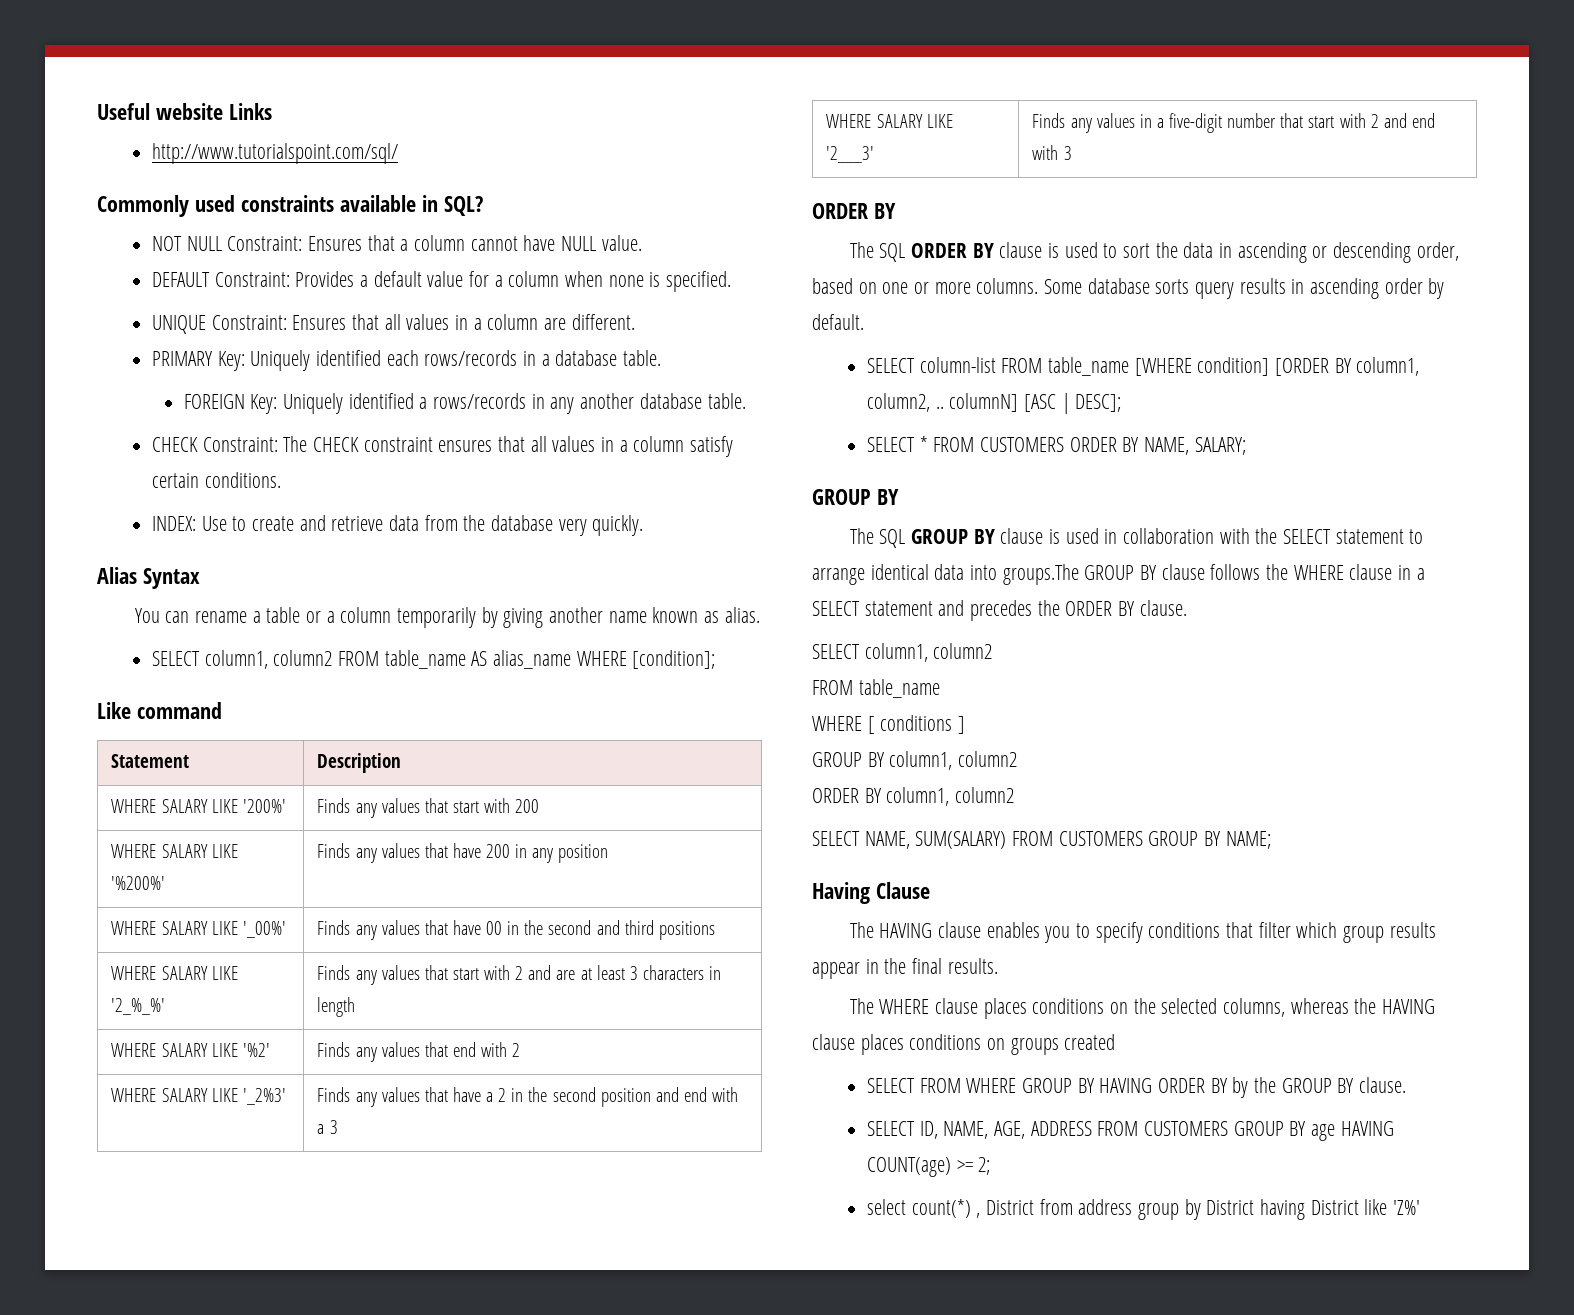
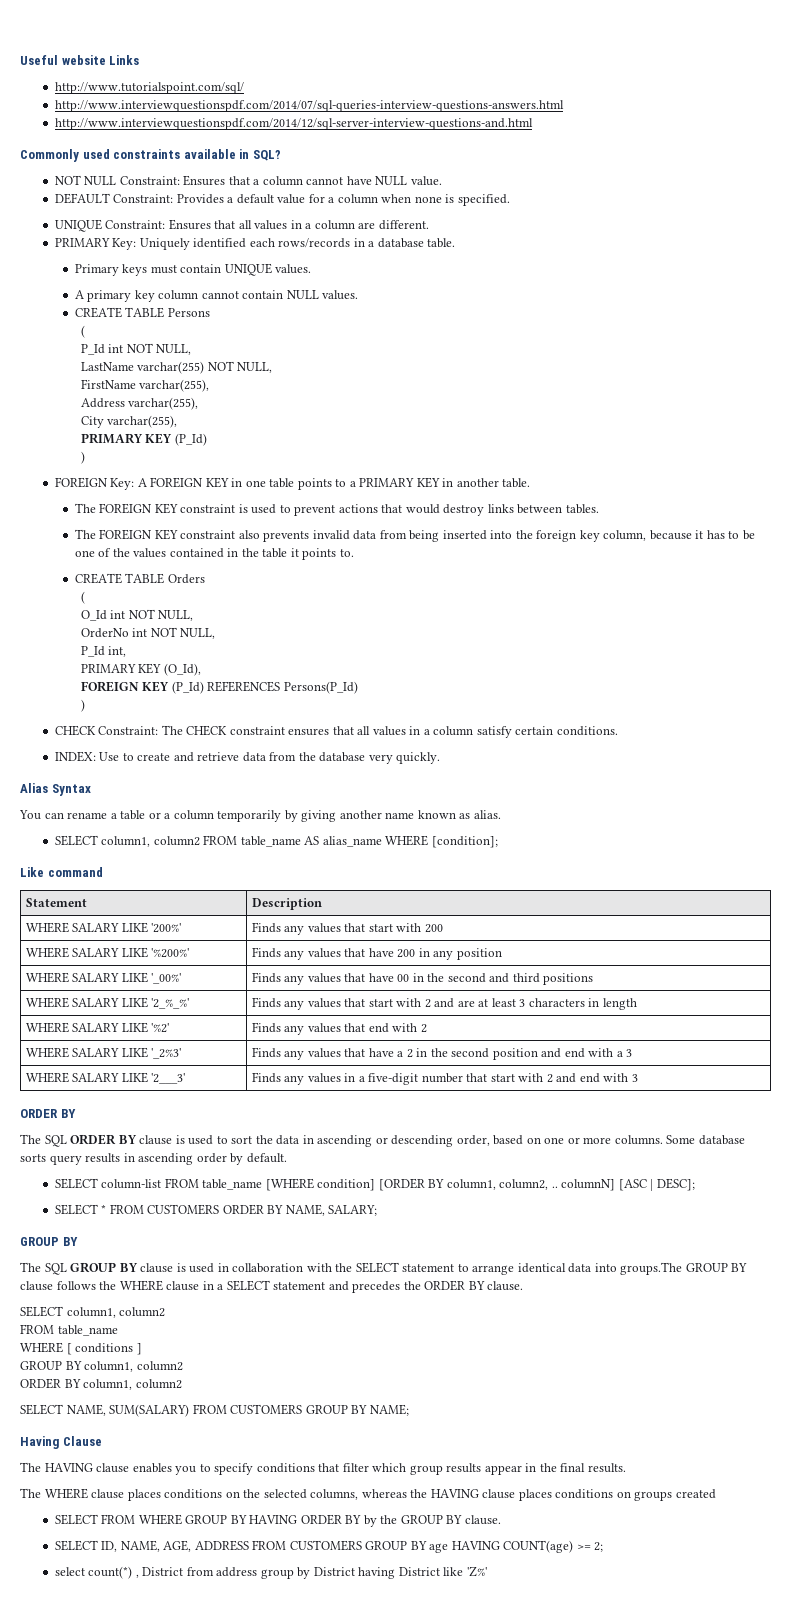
+ http://www.interviewquestionspdf.com/2014/07/sql-queries-interview-questions-answers.html
+ http://www.interviewquestionspdf.com/2014/12/sql-server-interview-questions-and.html
- FOREIGN Key: Uniquely identified a rows/records in any another database table.
+ Primary keys must contain UNIQUE values.
+ A primary key column cannot contain NULL values.
+ CREATE TABLE Persons
+ (
+ P_Id int NOT NULL,
+ LastName varchar(255) NOT NULL,
+ FirstName varchar(255),
+ Address varchar(255),
+ City varchar(255),
+ PRIMARY KEY (P_Id)
+ )
+ FOREIGN Key: A FOREIGN KEY in one table points to a PRIMARY KEY in another table.
+ The FOREIGN KEY constraint is used to prevent actions that would destroy links between tables.
+ The FOREIGN KEY constraint also prevents invalid data from being inserted into the foreign key column, because it has to be one of the values contained in the table it points to.
+ CREATE TABLE Orders
+ (
+ O_Id int NOT NULL,
+ OrderNo int NOT NULL,
+ P_Id int,
+ PRIMARY KEY (O_Id),
+ FOREIGN KEY (P_Id) REFERENCES Persons(P_Id)
+ )

